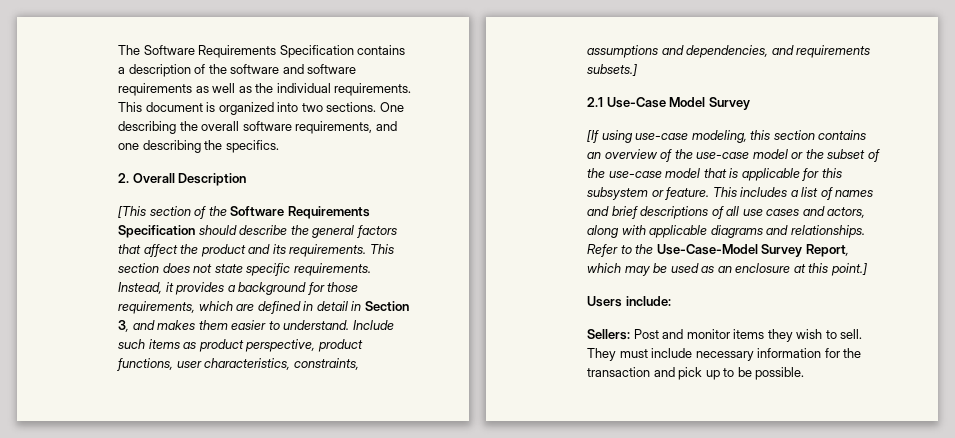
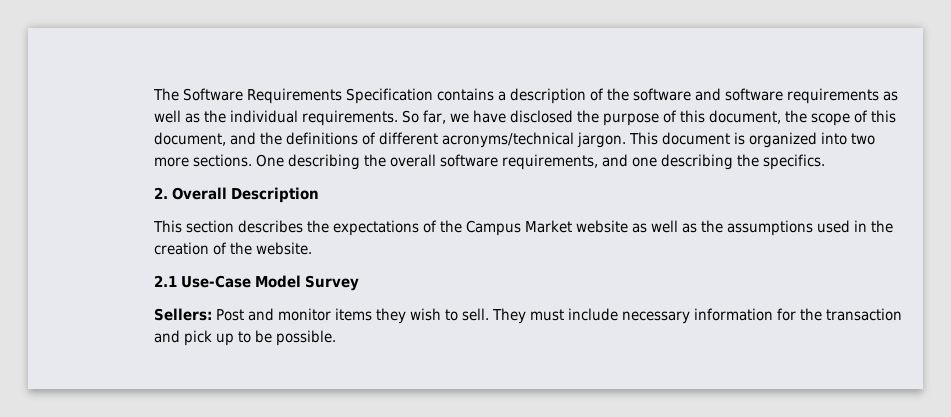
+ So far, we have disclosed the purpose of this document, the scope of this document, and the definitions of different acronyms/technical jargon.
- This document is organized into two sections.
+ This document is organized into two more sections.
- [This section of the Software Requirements Specification should describe the general factors that affect the product and its requirements. This section does not state specific requirements. Instead, it provides a background for those requirements, which are defined in detail in Section 3, and makes them easier to understand. Include such items as product perspective, product functions, user characteristics, constraints, assumptions and dependencies, and requirements subsets.]
+ This section describes the expectations of the Campus Market website as well as the assumptions used in the creation of the website.
  2.1 Use-Case Model Survey
- [If using use-case modeling, this section contains an overview of the use-case model or the subset of the use-case model that is applicable for this subsystem or feature. This includes a list of names and brief descriptions of all use cases and actors, along with applicable diagrams and relationships. Refer to the Use-Case-Model Survey Report, which may be used as an enclosure at this point.]
- Users include:

